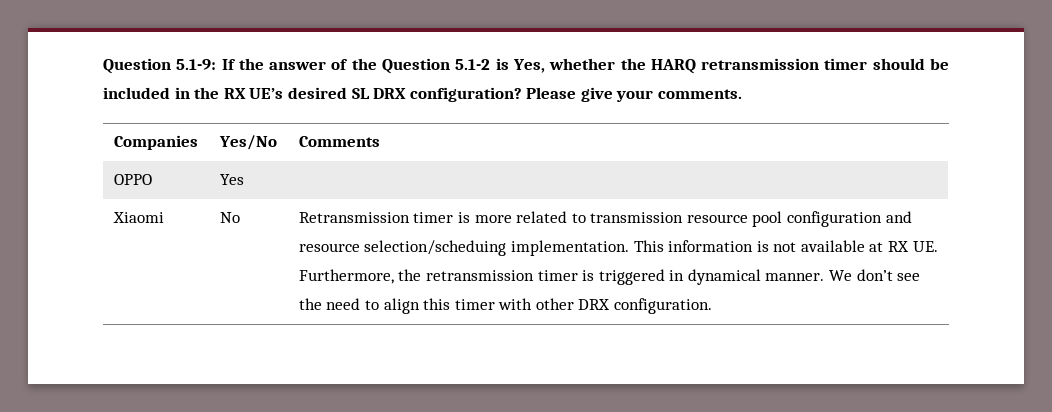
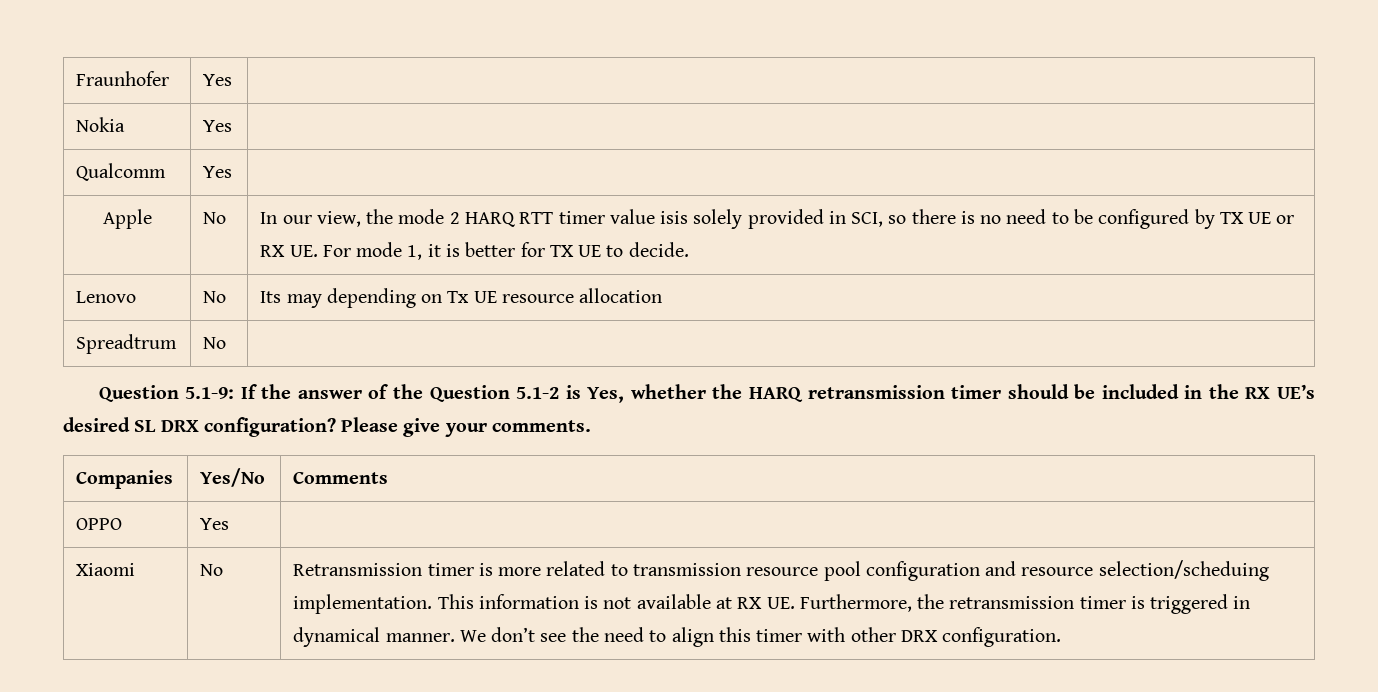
+ Fraunhofer | Yes |
+ Nokia | Yes |
+ Qualcomm | Yes |
+ Apple | No | In our view, the mode 2 HARQ RTT timer value isis solely provided in SCI, so there is no need to be configured by TX UE or RX UE. For mode 1, it is better for TX UE to decide.
+ Lenovo | No | Its may depending on Tx UE resource allocation
+ Spreadtrum | No |

